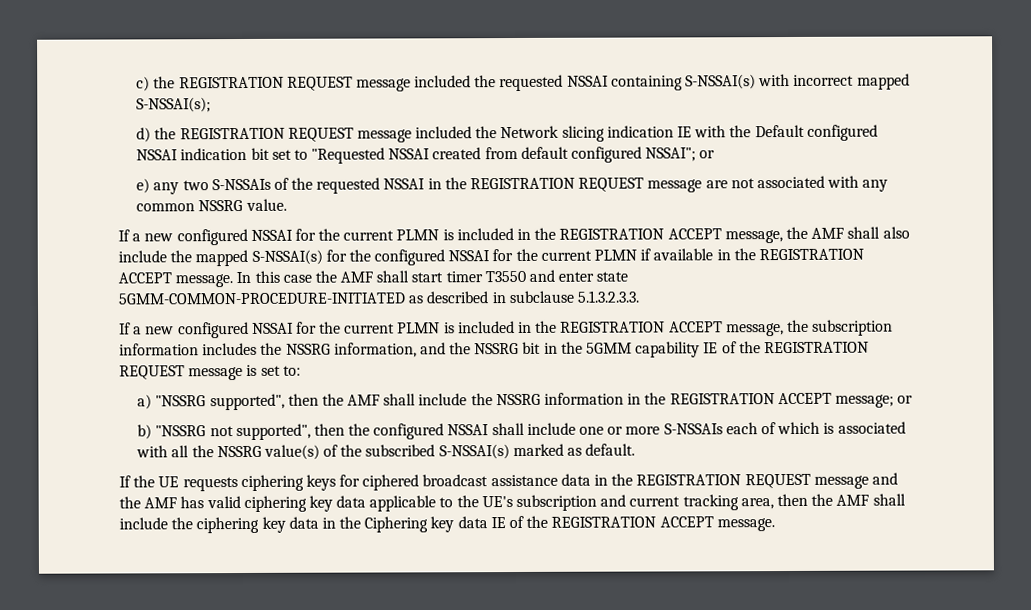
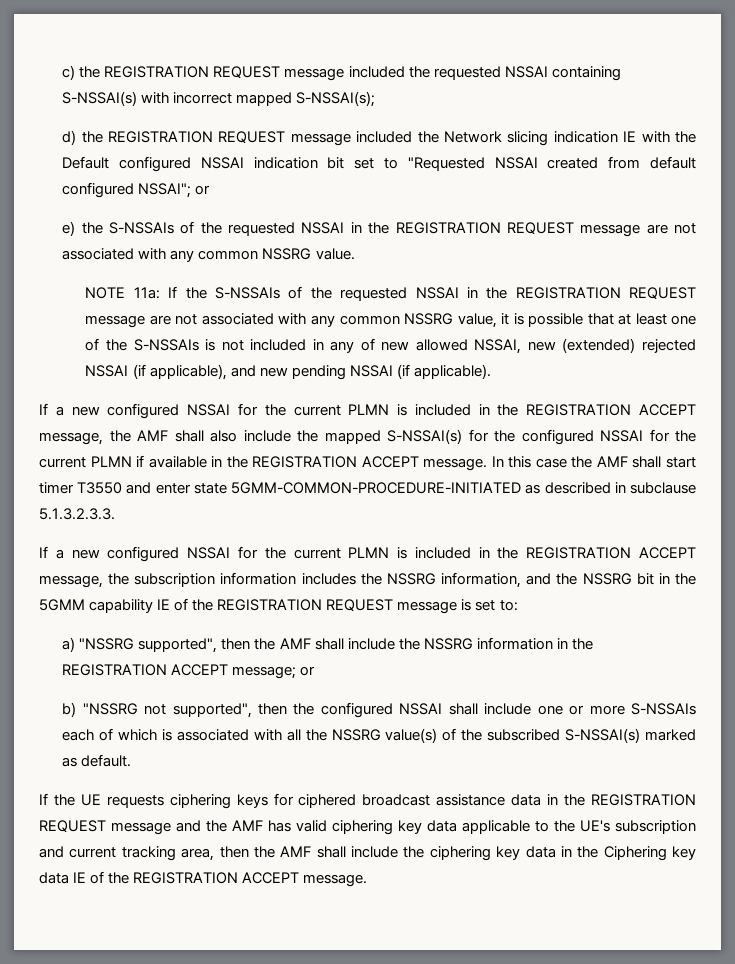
- e) any two S-NSSAIs of the requested NSSAI in the REGISTRATION REQUEST message are not associated with any common NSSRG value.
+ e) the S-NSSAIs of the requested NSSAI in the REGISTRATION REQUEST message are not associated with any common NSSRG value.
+ NOTE 11a: If the S-NSSAIs of the requested NSSAI in the REGISTRATION REQUEST message are not associated with any common NSSRG value, it is possible that at least one of the S-NSSAIs is not included in any of new allowed NSSAI, new (extended) rejected NSSAI (if applicable), and new pending NSSAI (if applicable).

